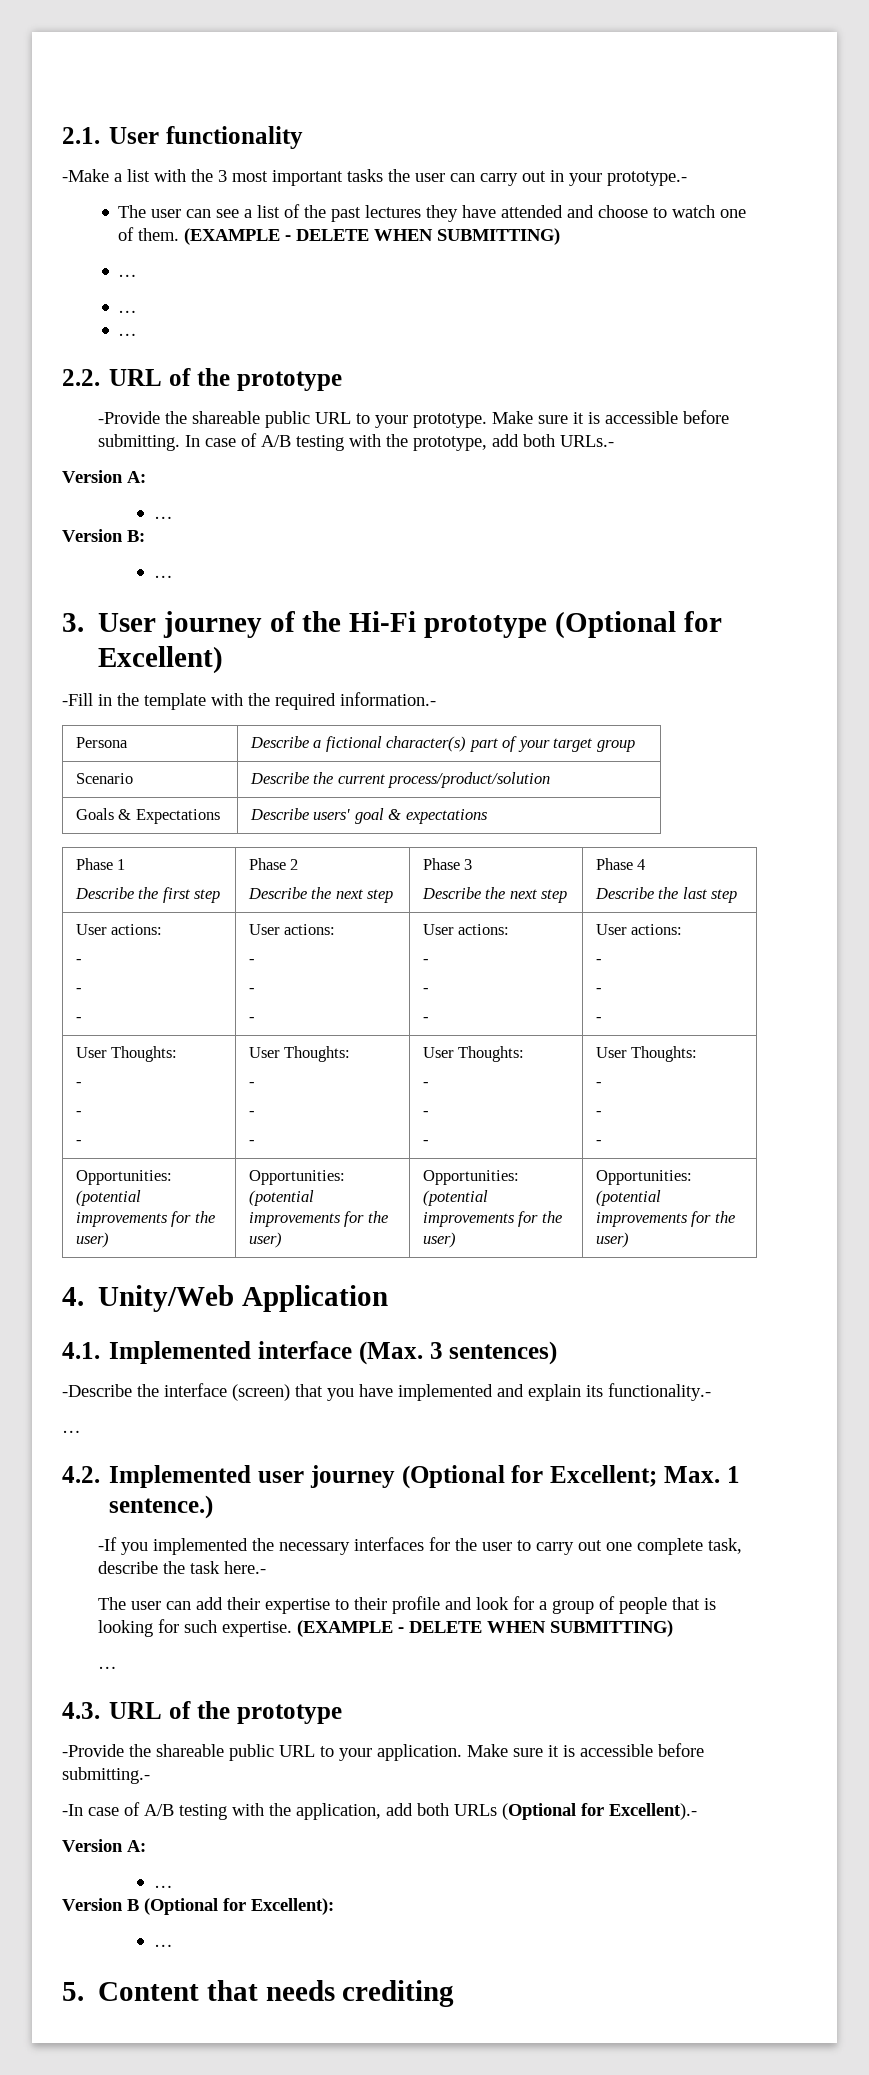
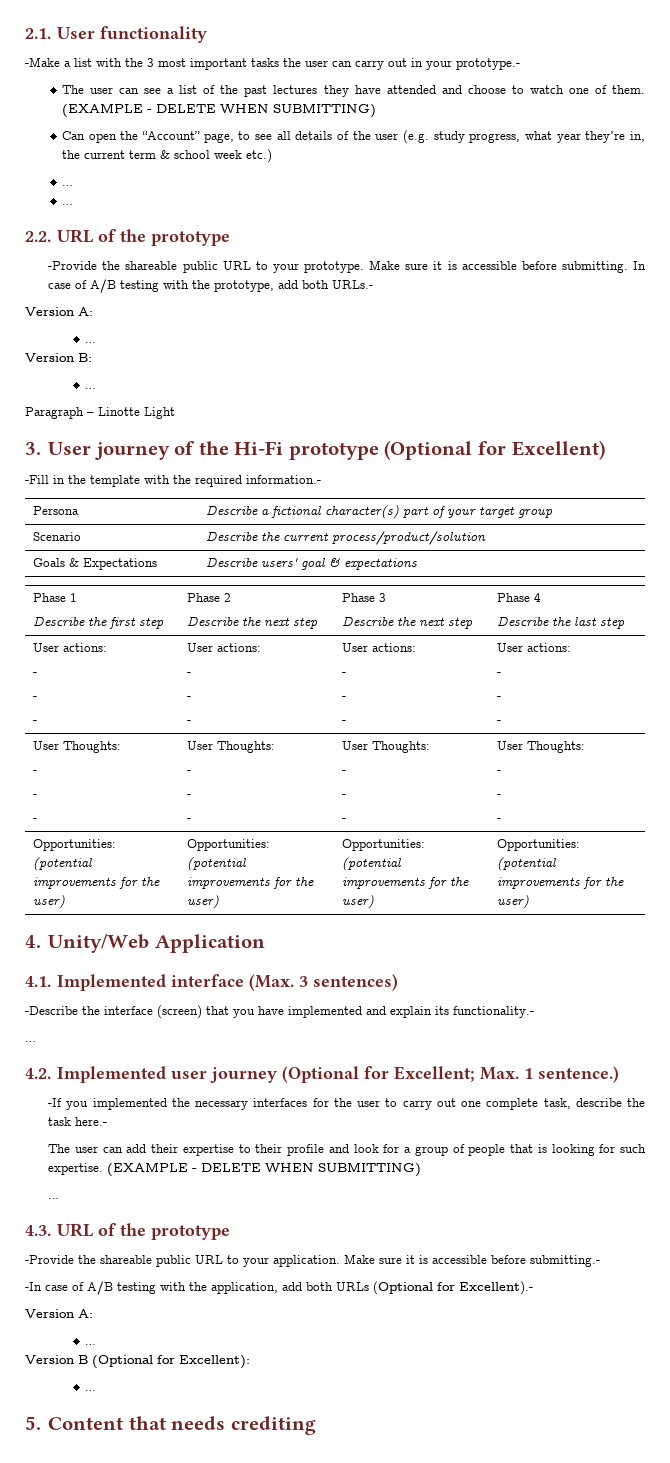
  The user can see a list of the past lectures they have attended and choose to watch one of them. (EXAMPLE - DELETE WHEN SUBMITTING)
- …
+ Can open the “Account” page, to see all details of the user (e.g. study progress, what year they’re in, the current term & school week etc.)
+ Paragraph – Linotte Light

